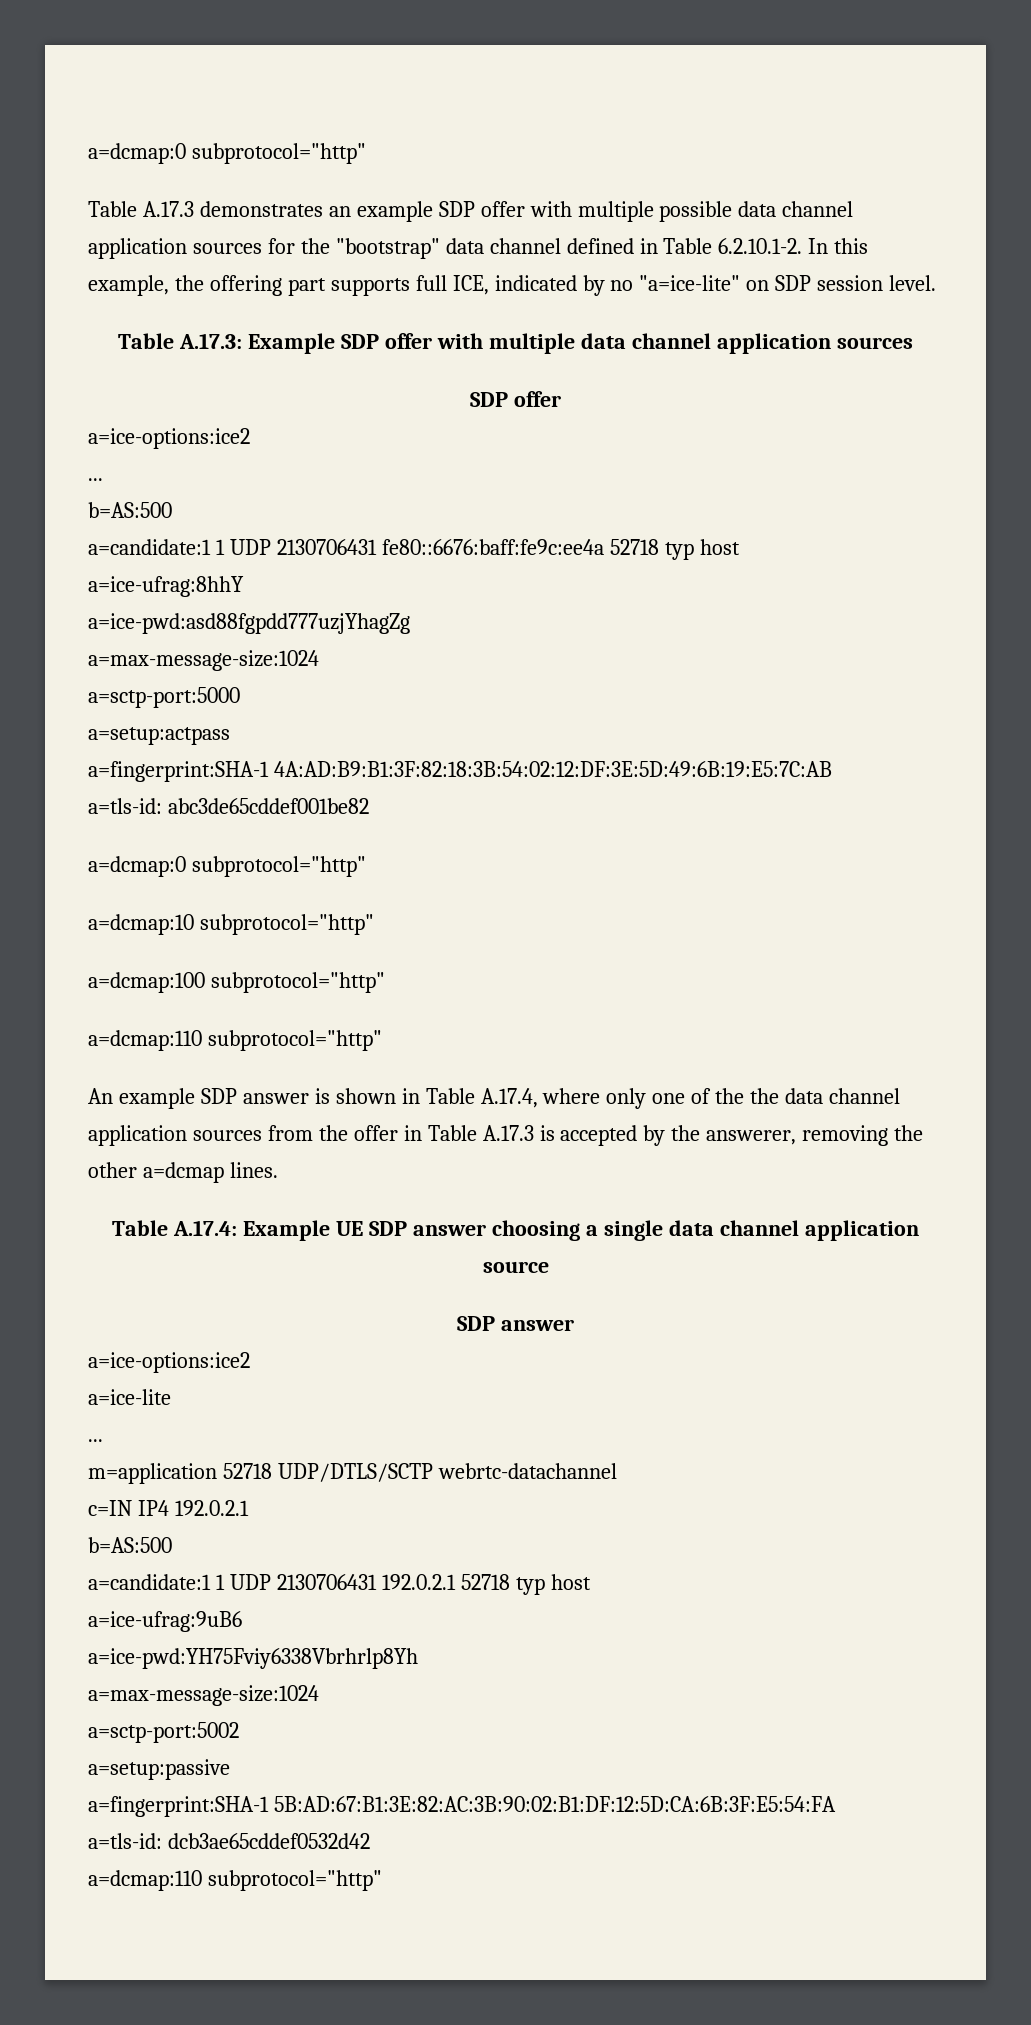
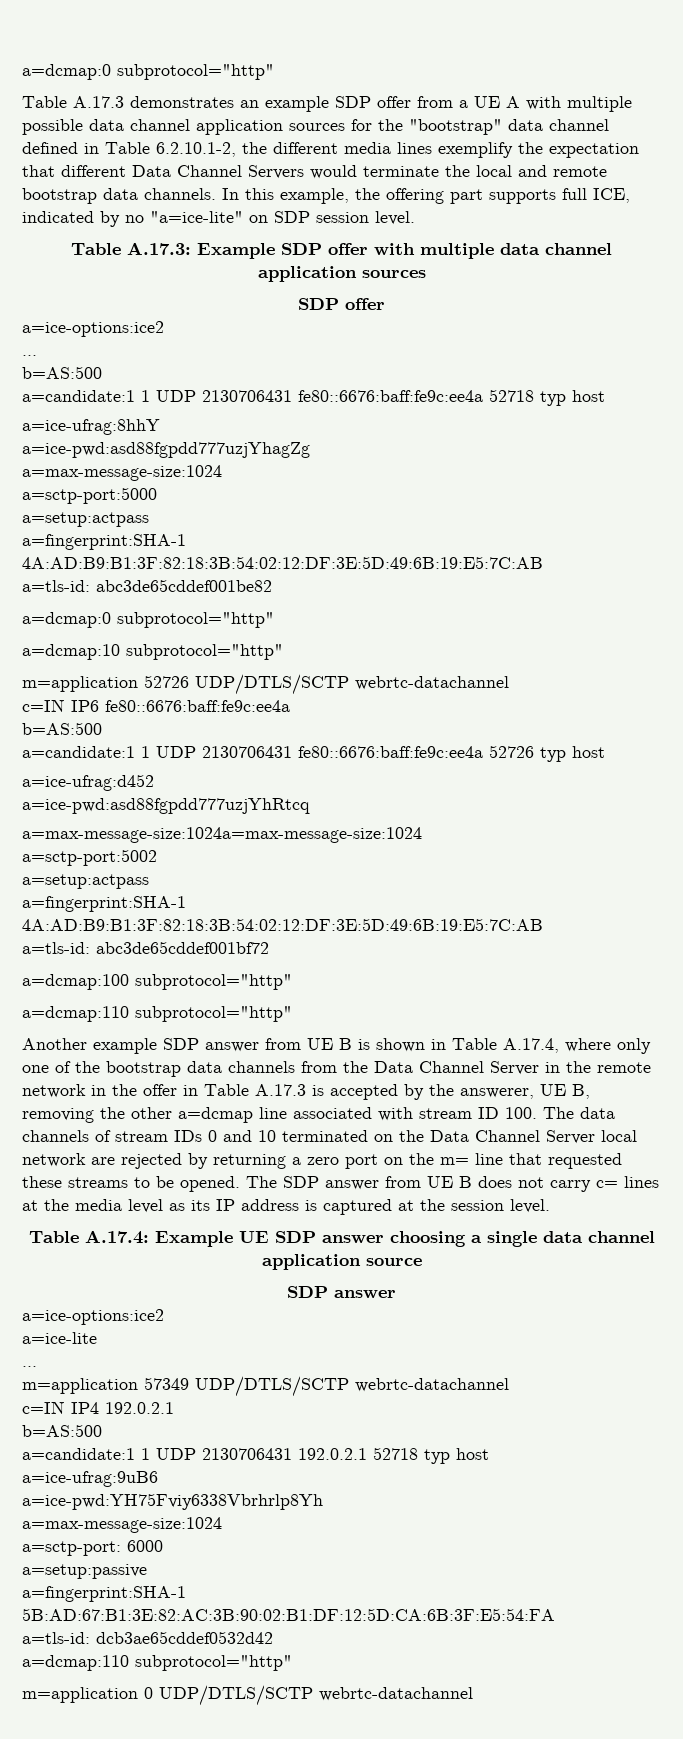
- Table A.17.3 demonstrates an example SDP offer with multiple possible data channel application sources for the "bootstrap" data channel defined in Table 6.2.10.1-2. In this example, the offering part supports full ICE, indicated by no "a=ice-lite" on SDP session level.
+ Table A.17.3 demonstrates an example SDP offer from a UE A with multiple possible data channel application sources for the "bootstrap" data channel defined in Table 6.2.10.1-2, the different media lines exemplify the expectation that different Data Channel Servers would terminate the local and remote bootstrap data channels. In this example, the offering part supports full ICE, indicated by no "a=ice-lite" on SDP session level.
+ m=application 52726 UDP/DTLS/SCTP webrtc-datachannel
+ c=IN IP6 fe80::6676:baff:fe9c:ee4a
+ b=AS:500
+ a=candidate:1 1 UDP 2130706431 fe80::6676:baff:fe9c:ee4a 52726 typ host
+ a=ice-ufrag:d452
+ a=ice-pwd:asd88fgpdd777uzjYhRtcq
+ a=max-message-size:1024a=max-message-size:1024
+ a=sctp-port:5002
+ a=setup:actpass
+ a=fingerprint:SHA-1 4A:AD:B9:B1:3F:82:18:3B:54:02:12:DF:3E:5D:49:6B:19:E5:7C:AB
+ a=tls-id: abc3de65cddef001bf72
- An example SDP answer is shown in Table A.17.4, where only one of the the data channel application sources from the offer in Table A.17.3 is accepted by the answerer, removing the other a=dcmap lines.
+ Another example SDP answer from UE B is shown in Table A.17.4, where only one of the bootstrap data channels from the Data Channel Server in the remote network in the offer in Table A.17.3 is accepted by the answerer, UE B, removing the other a=dcmap line associated with stream ID 100. The data channels of stream IDs 0 and 10 terminated on the Data Channel Server local network are rejected by returning a zero port on the m= line that requested these streams to be opened. The SDP answer from UE B does not carry c= lines at the media level as its IP address is captured at the session level.
- m=application 52718 UDP/DTLS/SCTP webrtc-datachannel
+ m=application 57349 UDP/DTLS/SCTP webrtc-datachannel
- a=sctp-port:5002
+ a=sctp-port: 6000
+ m=application 0 UDP/DTLS/SCTP webrtc-datachannel

